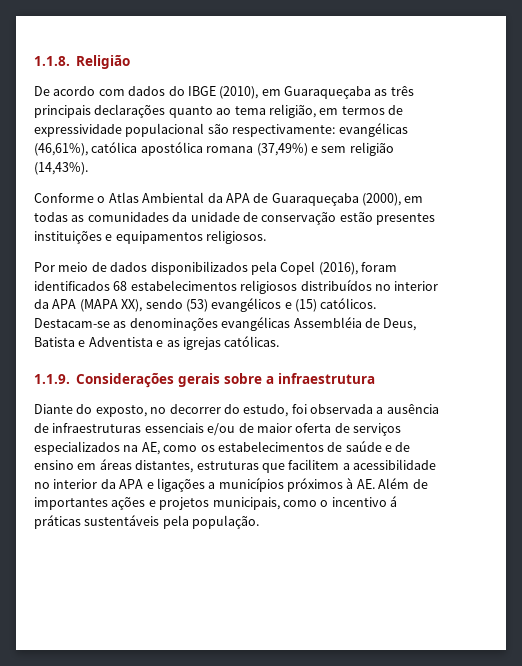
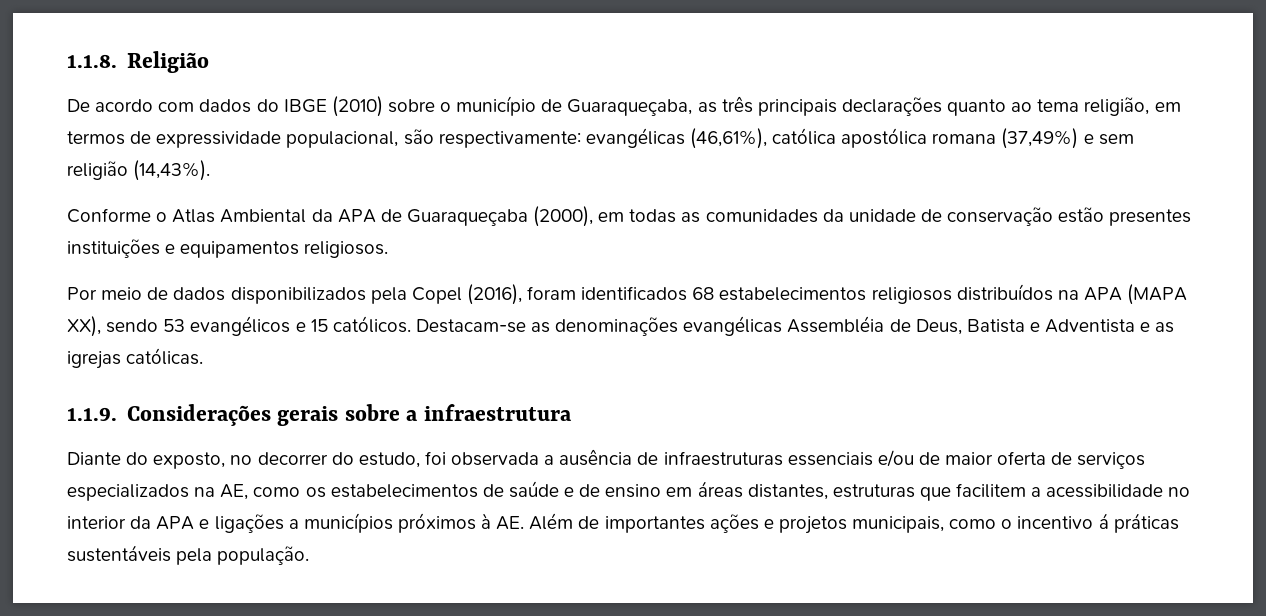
- De acordo com dados do IBGE (2010), em Guaraqueçaba as três principais declarações quanto ao tema religião, em termos de expressividade populacional são respectivamente: evangélicas (46,61%), católica apostólica romana (37,49%) e sem religião (14,43%).
+ De acordo com dados do IBGE (2010) sobre o município de Guaraqueçaba, as três principais declarações quanto ao tema religião, em termos de expressividade populacional, são respectivamente: evangélicas (46,61%), católica apostólica romana (37,49%) e sem religião (14,43%).
- Por meio de dados disponibilizados pela Copel (2016), foram identificados 68 estabelecimentos religiosos distribuídos no interior da APA (MAPA XX), sendo (53) evangélicos e (15) católicos.
+ Por meio de dados disponibilizados pela Copel (2016), foram identificados 68 estabelecimentos religiosos distribuídos na APA (MAPA XX), sendo 53 evangélicos e 15 católicos.

